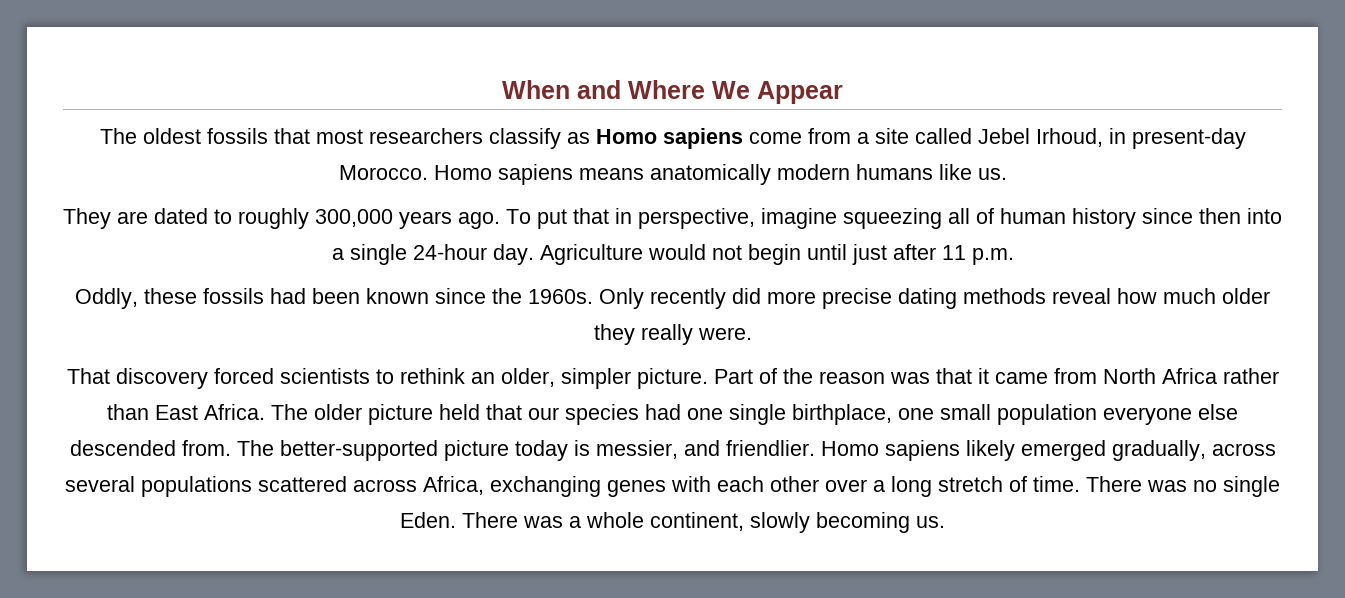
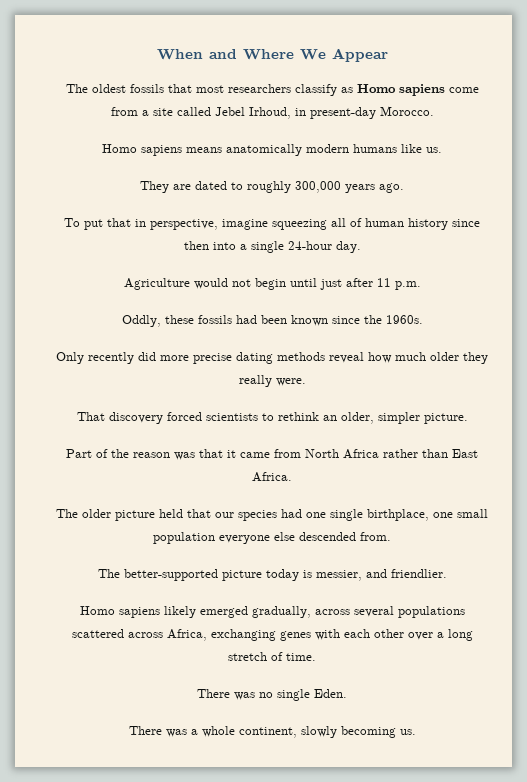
- The oldest fossils that most researchers classify as Homo sapiens come from a site called Jebel Irhoud, in present-day Morocco. Homo sapiens means anatomically modern humans like us.
+ The oldest fossils that most researchers classify as Homo sapiens come from a site called Jebel Irhoud, in present-day Morocco.
+ Homo sapiens means anatomically modern humans like us.
- They are dated to roughly 300,000 years ago. To put that in perspective, imagine squeezing all of human history since then into a single 24-hour day. Agriculture would not begin until just after 11 p.m.
+ They are dated to roughly 300,000 years ago.
+ To put that in perspective, imagine squeezing all of human history since then into a single 24-hour day.
+ Agriculture would not begin until just after 11 p.m.
- Oddly, these fossils had been known since the 1960s. Only recently did more precise dating methods reveal how much older they really were.
+ Oddly, these fossils had been known since the 1960s.
+ Only recently did more precise dating methods reveal how much older they really were.
- That discovery forced scientists to rethink an older, simpler picture. Part of the reason was that it came from North Africa rather than East Africa. The older picture held that our species had one single birthplace, one small population everyone else descended from. The better-supported picture today is messier, and friendlier. Homo sapiens likely emerged gradually, across several populations scattered across Africa, exchanging genes with each other over a long stretch of time. There was no single Eden. There was a whole continent, slowly becoming us.
+ That discovery forced scientists to rethink an older, simpler picture.
+ Part of the reason was that it came from North Africa rather than East Africa.
+ The older picture held that our species had one single birthplace, one small population everyone else descended from.
+ The better-supported picture today is messier, and friendlier.
+ Homo sapiens likely emerged gradually, across several populations scattered across Africa, exchanging genes with each other over a long stretch of time.
+ There was no single Eden.
+ There was a whole continent, slowly becoming us.

